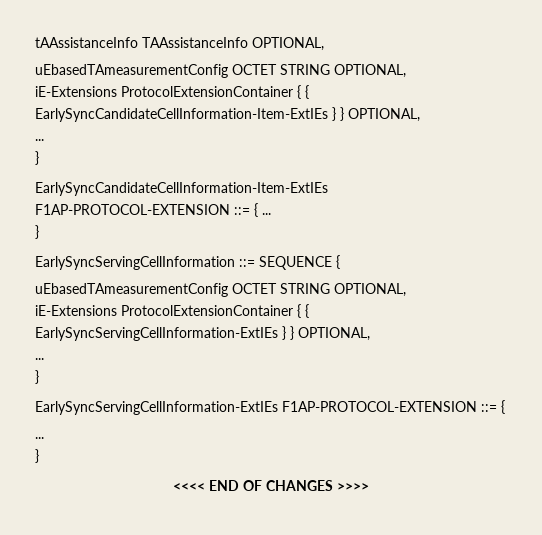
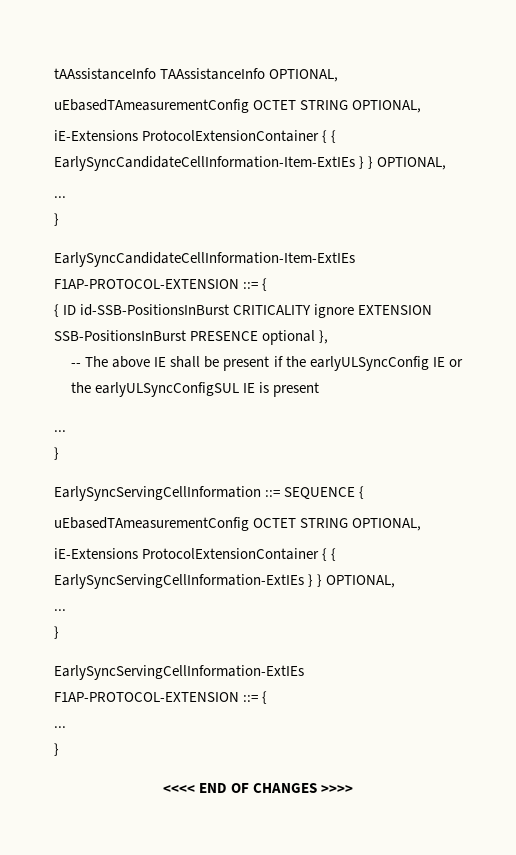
- EarlySyncCandidateCellInformation-Item-ExtIEs F1AP-PROTOCOL-EXTENSION ::= { ...
+ EarlySyncCandidateCellInformation-Item-ExtIEs F1AP-PROTOCOL-EXTENSION ::= {
+ { ID id-SSB-PositionsInBurst CRITICALITY ignore EXTENSION SSB-PositionsInBurst PRESENCE optional },
+ -- The above IE shall be present if the earlyULSyncConfig IE or the earlyULSyncConfigSUL IE is present
+ ...

